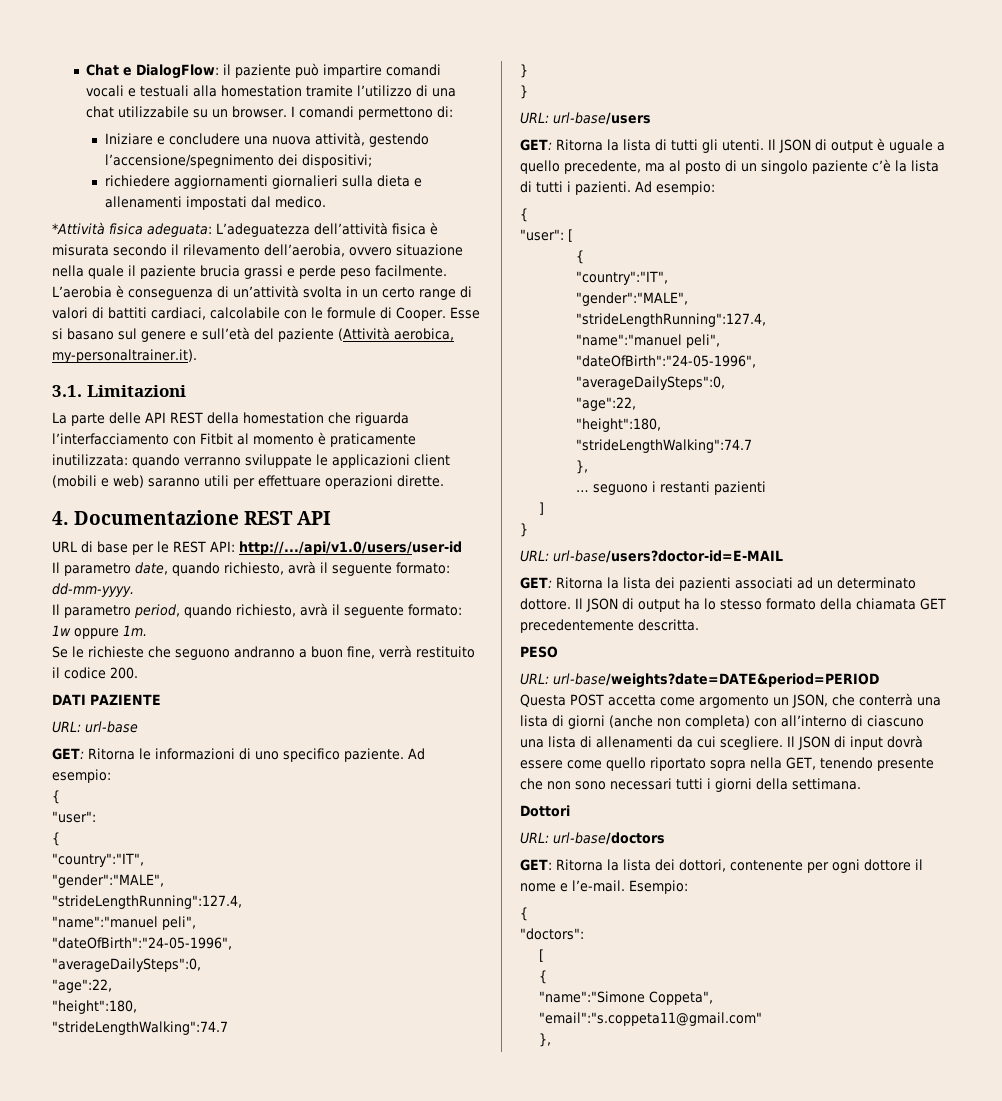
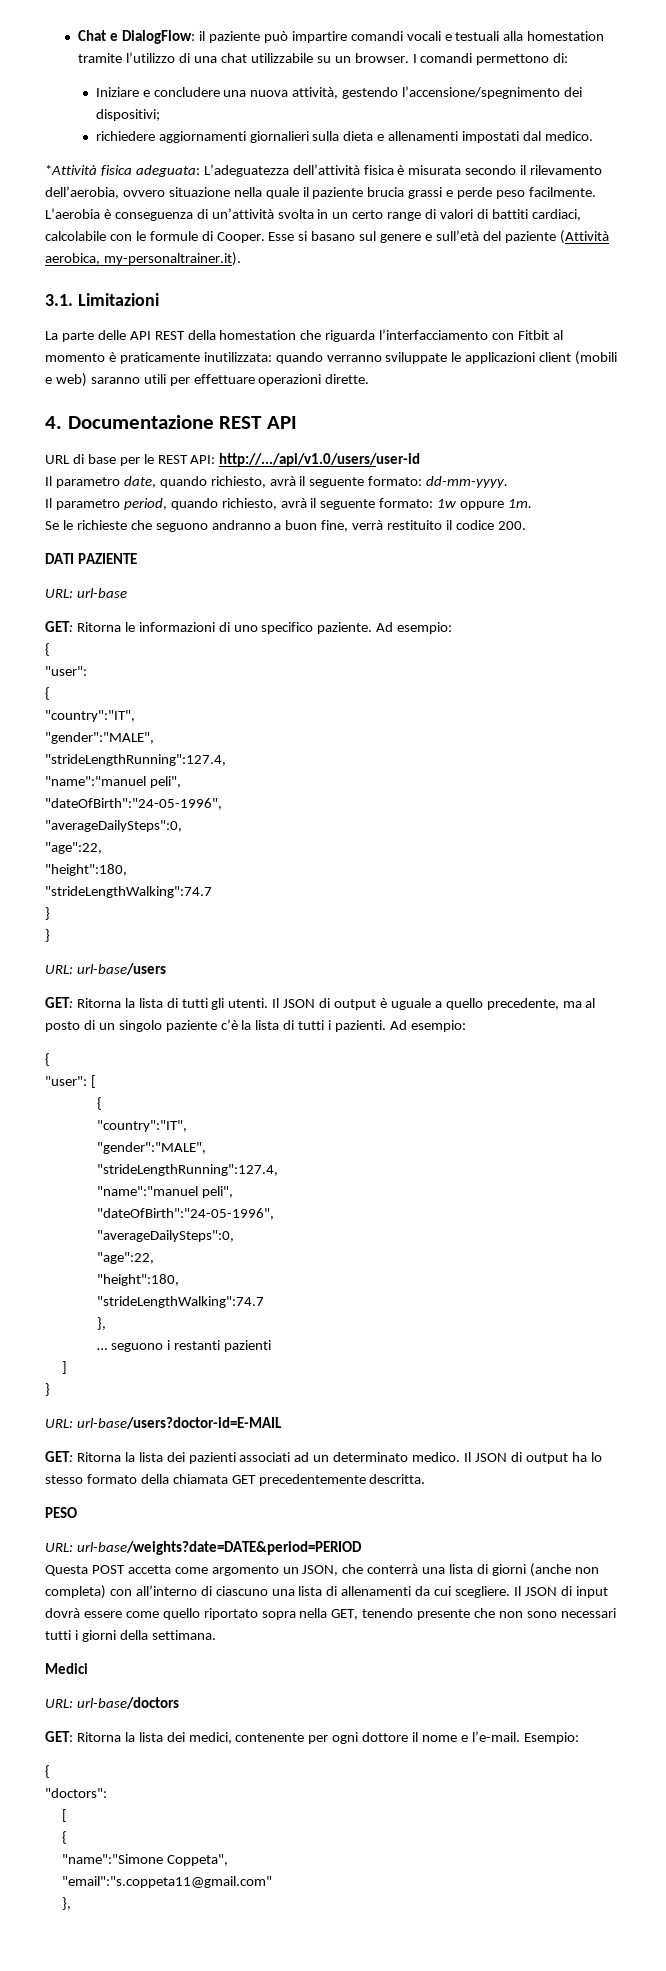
- GET: Ritorna la lista dei pazienti associati ad un determinato dottore.
+ GET: Ritorna la lista dei pazienti associati ad un determinato medico.
- Dottori
+ Medici
- GET: Ritorna la lista dei dottori, contenente per ogni dottore il nome e l’e-mail.
+ GET: Ritorna la lista dei medici, contenente per ogni dottore il nome e l’e-mail.

